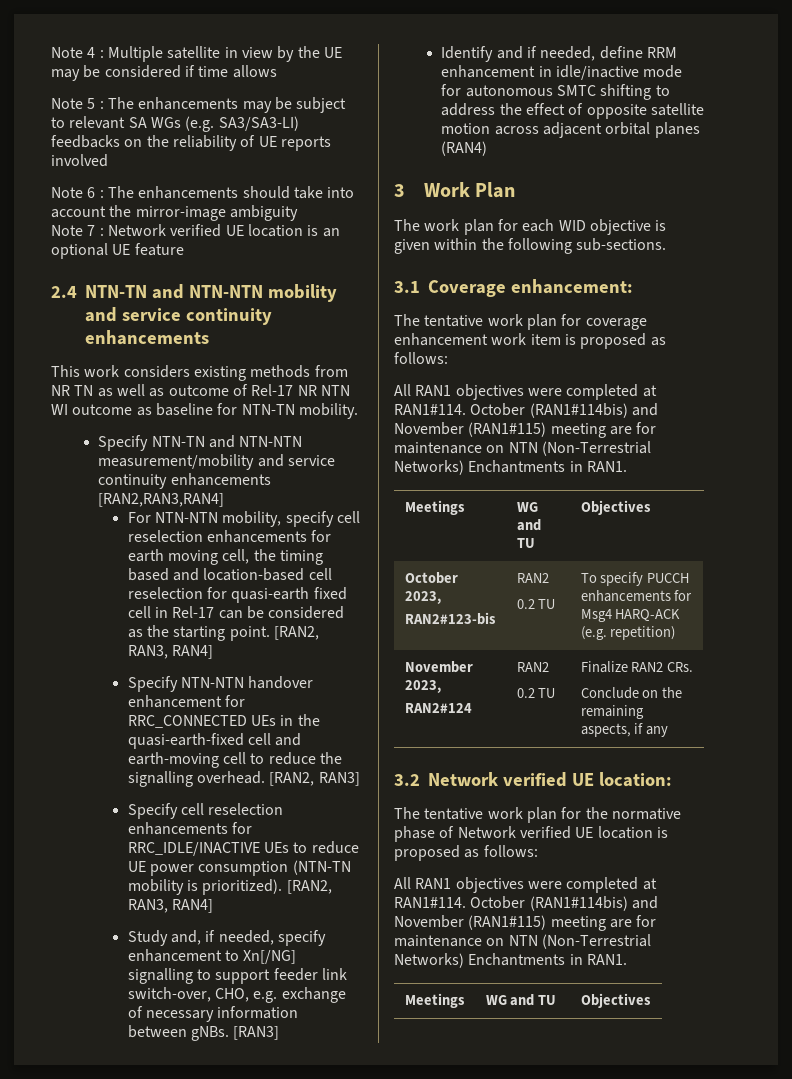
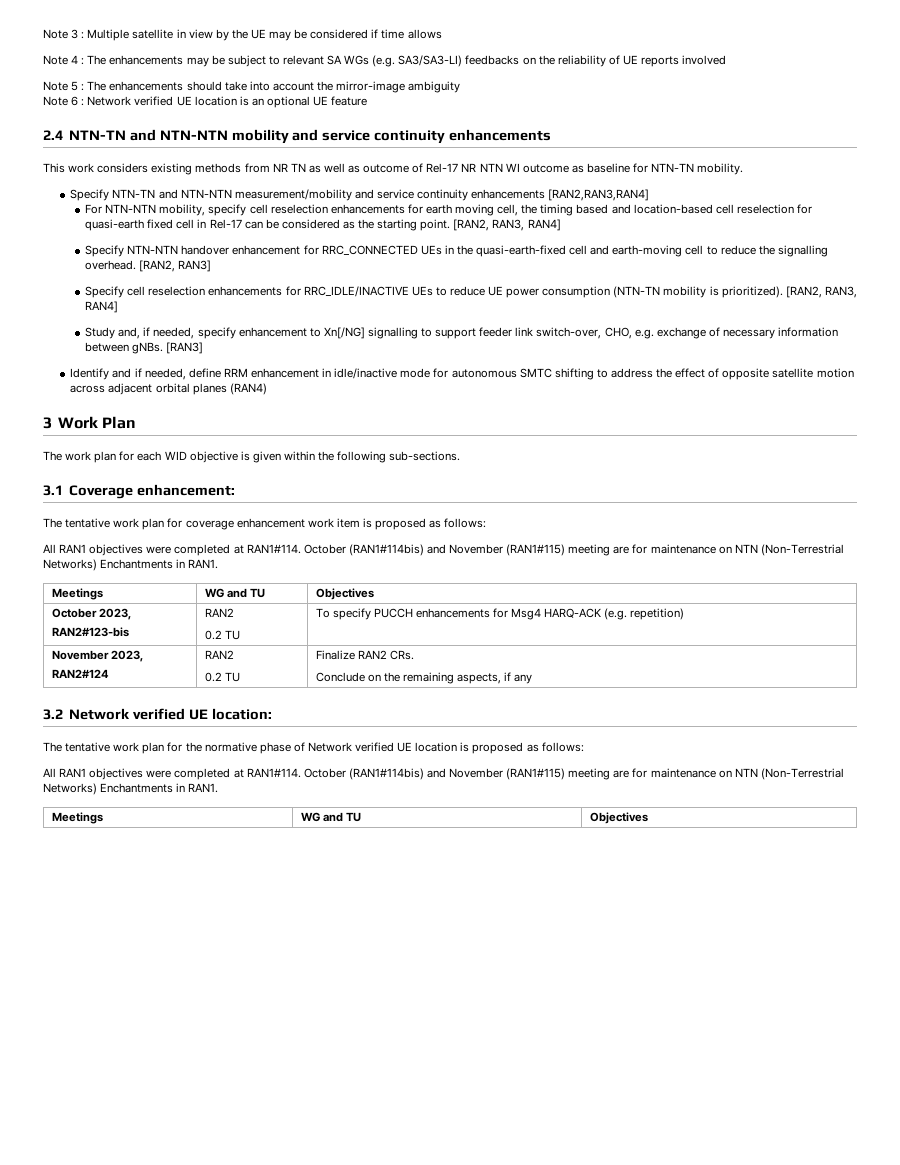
- Note 4 : Multiple satellite in view by the UE may be considered if time allows
+ Note 3 : Multiple satellite in view by the UE may be considered if time allows
- Note 5 : The enhancements may be subject to relevant SA WGs (e.g. SA3/SA3-LI) feedbacks on the reliability of UE reports involved
+ Note 4 : The enhancements may be subject to relevant SA WGs (e.g. SA3/SA3-LI) feedbacks on the reliability of UE reports involved
- Note 6 : The enhancements should take into account the mirror-image ambiguity
+ Note 5 : The enhancements should take into account the mirror-image ambiguity
- Note 7 : Network verified UE location is an optional UE feature
+ Note 6 : Network verified UE location is an optional UE feature

